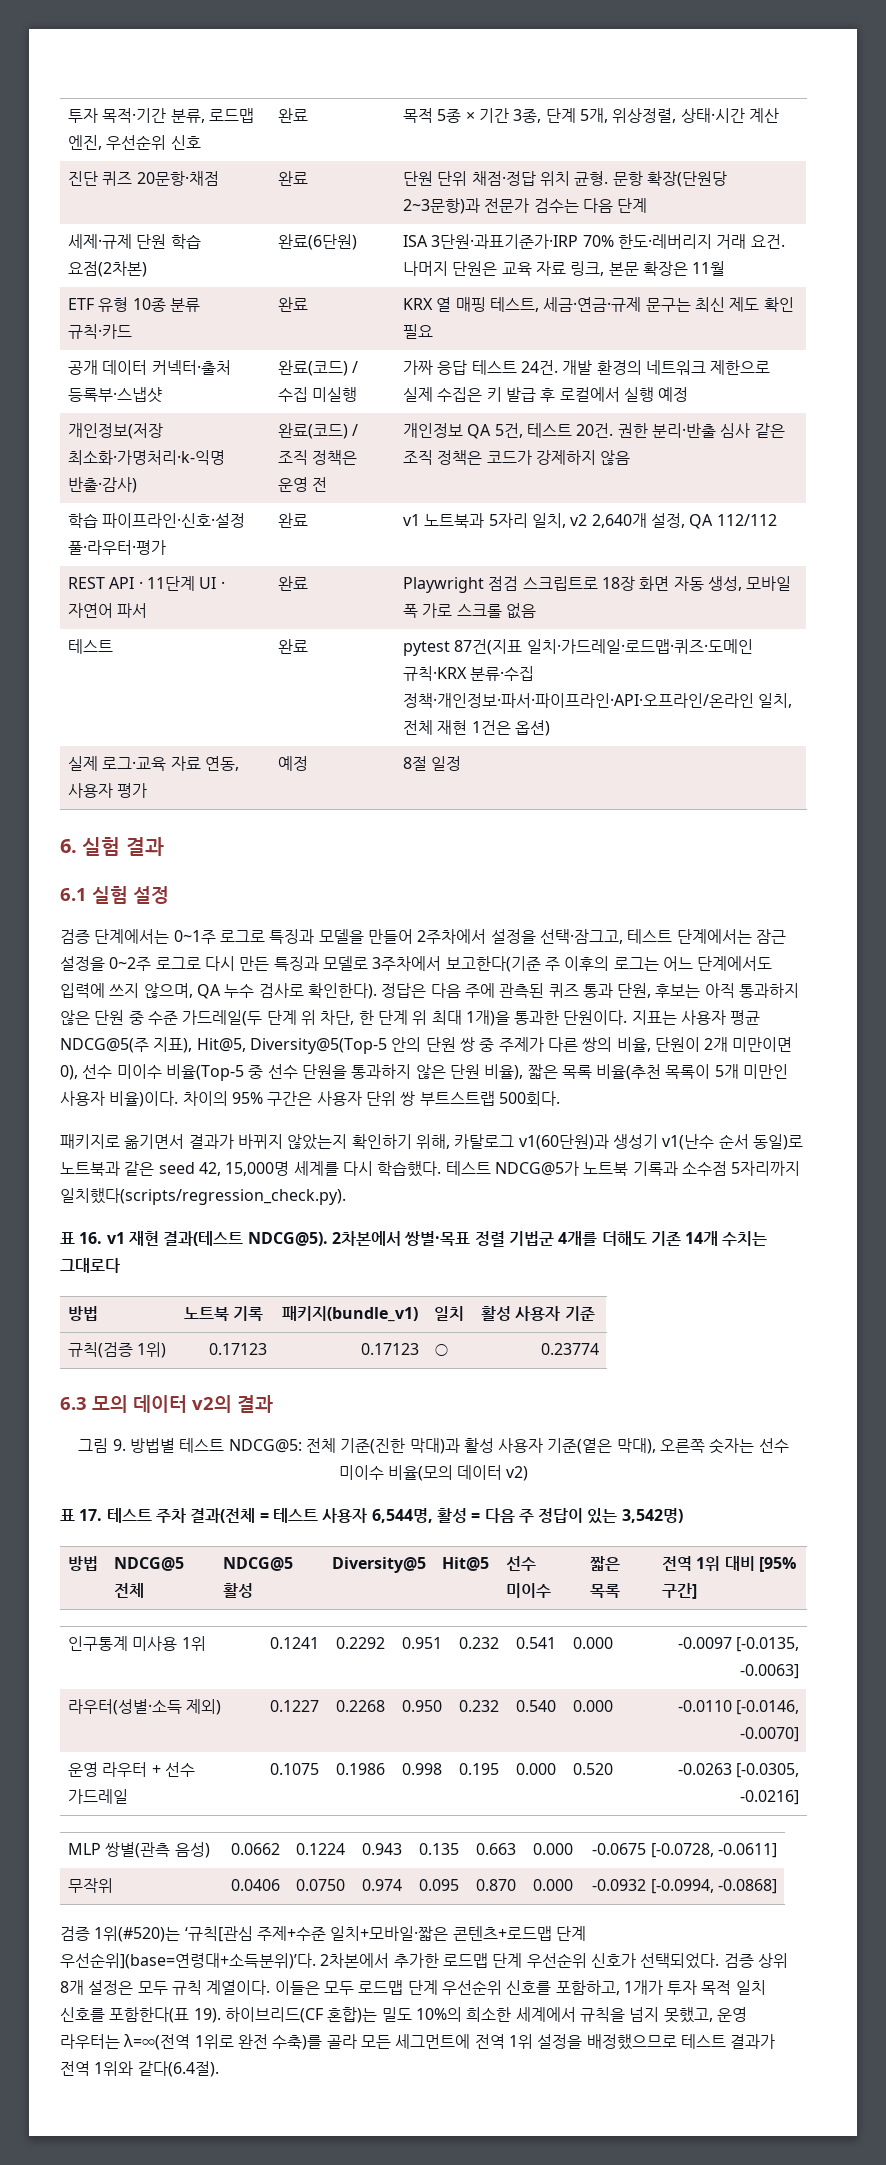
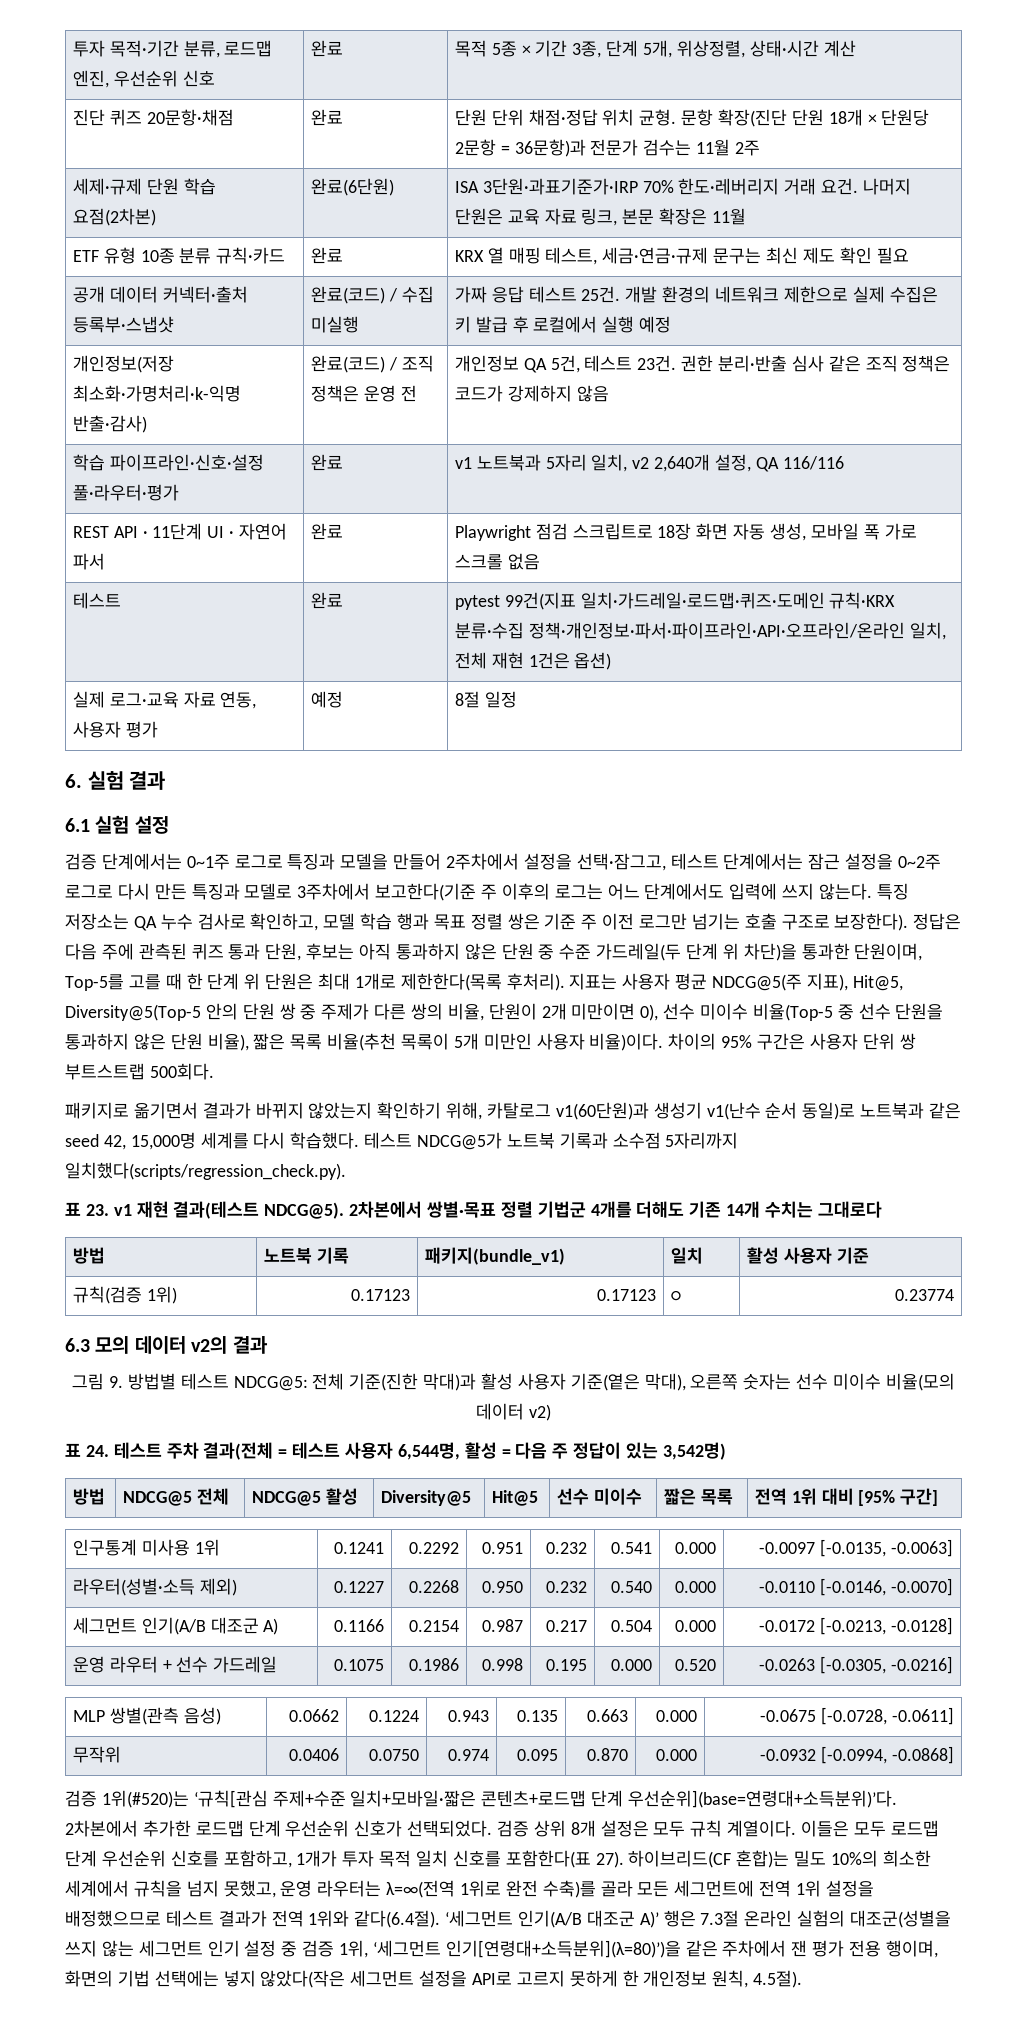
- 진단 퀴즈 20문항·채점 | 완료 | 단원 단위 채점·정답 위치 균형. 문항 확장(단원당 2~3문항)과 전문가 검수는 다음 단계
+ 진단 퀴즈 20문항·채점 | 완료 | 단원 단위 채점·정답 위치 균형. 문항 확장(진단 단원 18개 × 단원당 2문항 = 36문항)과 전문가 검수는 11월 2주
- 공개 데이터 커넥터·출처 등록부·스냅샷 | 완료(코드) / 수집 미실행 | 가짜 응답 테스트 24건. 개발 환경의 네트워크 제한으로 실제 수집은 키 발급 후 로컬에서 실행 예정
+ 공개 데이터 커넥터·출처 등록부·스냅샷 | 완료(코드) / 수집 미실행 | 가짜 응답 테스트 25건. 개발 환경의 네트워크 제한으로 실제 수집은 키 발급 후 로컬에서 실행 예정
- 개인정보(저장 최소화·가명처리·k-익명 반출·감사) | 완료(코드) / 조직 정책은 운영 전 | 개인정보 QA 5건, 테스트 20건. 권한 분리·반출 심사 같은 조직 정책은 코드가 강제하지 않음
+ 개인정보(저장 최소화·가명처리·k-익명 반출·감사) | 완료(코드) / 조직 정책은 운영 전 | 개인정보 QA 5건, 테스트 23건. 권한 분리·반출 심사 같은 조직 정책은 코드가 강제하지 않음
- 학습 파이프라인·신호·설정 풀·라우터·평가 | 완료 | v1 노트북과 5자리 일치, v2 2,640개 설정, QA 112/112
+ 학습 파이프라인·신호·설정 풀·라우터·평가 | 완료 | v1 노트북과 5자리 일치, v2 2,640개 설정, QA 116/116
- 테스트 | 완료 | pytest 87건(지표 일치·가드레일·로드맵·퀴즈·도메인 규칙·KRX 분류·수집 정책·개인정보·파서·파이프라인·API·오프라인/온라인 일치, 전체 재현 1건은 옵션)
+ 테스트 | 완료 | pytest 99건(지표 일치·가드레일·로드맵·퀴즈·도메인 규칙·KRX 분류·수집 정책·개인정보·파서·파이프라인·API·오프라인/온라인 일치, 전체 재현 1건은 옵션)
- 검증 단계에서는 0~1주 로그로 특징과 모델을 만들어 2주차에서 설정을 선택·잠그고, 테스트 단계에서는 잠근 설정을 0~2주 로그로 다시 만든 특징과 모델로 3주차에서 보고한다(기준 주 이후의 로그는 어느 단계에서도 입력에 쓰지 않으며, QA 누수 검사로 확인한다).
+ 검증 단계에서는 0~1주 로그로 특징과 모델을 만들어 2주차에서 설정을 선택·잠그고, 테스트 단계에서는 잠근 설정을 0~2주 로그로 다시 만든 특징과 모델로 3주차에서 보고한다(기준 주 이후의 로그는 어느 단계에서도 입력에 쓰지 않는다. 특징 저장소는 QA 누수 검사로 확인하고, 모델 학습 행과 목표 정렬 쌍은 기준 주 이전 로그만 넘기는 호출 구조로 보장한다).
- 정답은 다음 주에 관측된 퀴즈 통과 단원, 후보는 아직 통과하지 않은 단원 중 수준 가드레일(두 단계 위 차단, 한 단계 위 최대 1개)을 통과한 단원이다.
+ 정답은 다음 주에 관측된 퀴즈 통과 단원, 후보는 아직 통과하지 않은 단원 중 수준 가드레일(두 단계 위 차단)을 통과한 단원이며, Top-5를 고를 때 한 단계 위 단원은 최대 1개로 제한한다(목록 후처리).
- 표 16. v1 재현 결과(테스트 NDCG@5).
+ 표 23. v1 재현 결과(테스트 NDCG@5).
- 표 17. 테스트 주차 결과(전체 = 테스트 사용자 6,544명, 활성 = 다음 주 정답이 있는 3,542명)
+ 표 24. 테스트 주차 결과(전체 = 테스트 사용자 6,544명, 활성 = 다음 주 정답이 있는 3,542명)
+ 세그먼트 인기(A/B 대조군 A) | 0.1166 | 0.2154 | 0.987 | 0.217 | 0.504 | 0.000 | -0.0172 [-0.0213, -0.0128]
- 이들은 모두 로드맵 단계 우선순위 신호를 포함하고, 1개가 투자 목적 일치 신호를 포함한다(표 19).
+ 이들은 모두 로드맵 단계 우선순위 신호를 포함하고, 1개가 투자 목적 일치 신호를 포함한다(표 27).
- 하이브리드(CF 혼합)는 밀도 10%의 희소한 세계에서 규칙을 넘지 못했고, 운영 라우터는 λ=∞(전역 1위로 완전 수축)를 골라 모든 세그먼트에 전역 1위 설정을 배정했으므로 테스트 결과가 전역 1위와 같다(6.4절).
+ 하이브리드(CF 혼합)는 밀도 10%의 희소한 세계에서 규칙을 넘지 못했고, 운영 라우터는 λ=∞(전역 1위로 완전 수축)를 골라 모든 세그먼트에 전역 1위 설정을 배정했으므로 테스트 결과가 전역 1위와 같다(6.4절). ‘세그먼트 인기(A/B 대조군 A)’ 행은 7.3절 온라인 실험의 대조군(성별을 쓰지 않는 세그먼트 인기 설정 중 검증 1위, ‘세그먼트 인기[연령대+소득분위](λ=80)’)을 같은 주차에서 잰 평가 전용 행이며, 화면의 기법 선택에는 넣지 않았다(작은 세그먼트 설정을 API로 고르지 못하게 한 개인정보 원칙, 4.5절).

